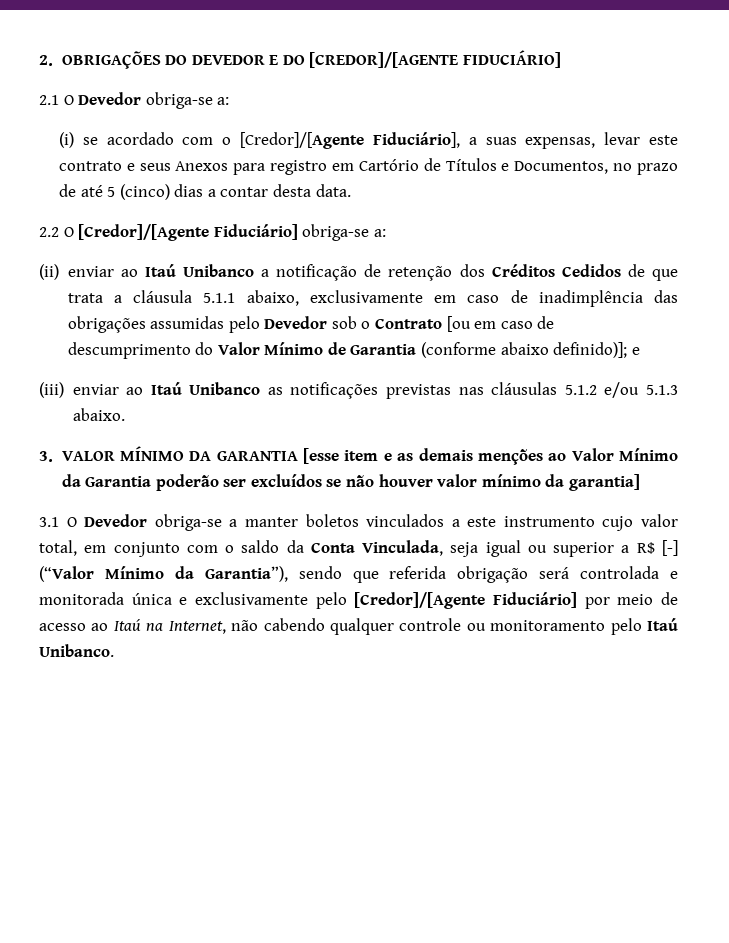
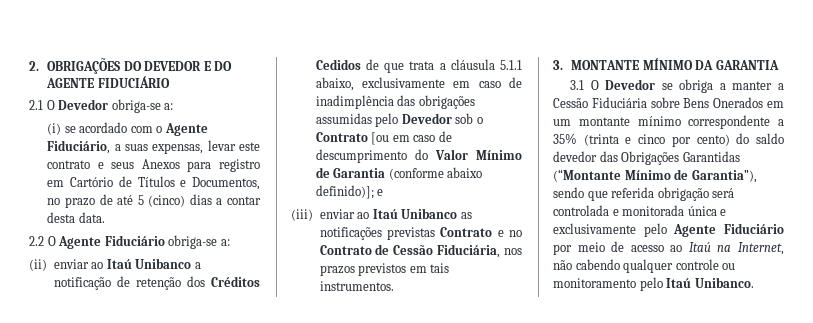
- 2. OBRIGAÇÕES DO DEVEDOR E DO [CREDOR]/[AGENTE FIDUCIÁRIO]
+ 2. OBRIGAÇÕES DO DEVEDOR E DO AGENTE FIDUCIÁRIO
- (i) se acordado com o [Credor]/[Agente Fiduciário], a suas expensas, levar este contrato e seus Anexos para registro em Cartório de Títulos e Documentos, no prazo de até 5 (cinco) dias a contar desta data.
+ (i) se acordado com o Agente Fiduciário, a suas expensas, levar este contrato e seus Anexos para registro em Cartório de Títulos e Documentos, no prazo de até 5 (cinco) dias a contar desta data.
- 2.2 O [Credor]/[Agente Fiduciário] obriga-se a:
+ 2.2 O Agente Fiduciário obriga-se a:
- (iii) enviar ao Itaú Unibanco as notificações previstas nas cláusulas 5.1.2 e/ou 5.1.3 abaixo.
+ (iii) enviar ao Itaú Unibanco as notificações previstas Contrato e no Contrato de Cessão Fiduciária, nos prazos previstos em tais instrumentos.
- 3. VALOR MÍNIMO DA GARANTIA [esse item e as demais menções ao Valor Mínimo da Garantia poderão ser excluídos se não houver valor mínimo da garantia]
- 3.1 O Devedor obriga-se a manter boletos vinculados a este instrumento cujo valor total, em conjunto com o saldo da Conta Vinculada, seja igual ou superior a R$ [-] (“Valor Mínimo da Garantia”), sendo que referida obrigação será controlada e monitorada única e exclusivamente pelo [Credor]/[Agente Fiduciário] por meio de acesso ao Itaú na Internet, não cabendo qualquer controle ou monitoramento pelo Itaú Unibanco.
+ 3. MONTANTE MÍNIMO DA GARANTIA
+ 3.1 O Devedor se obriga a manter a Cessão Fiduciária sobre Bens Onerados em um montante mínimo correspondente a 35% (trinta e cinco por cento) do saldo devedor das Obrigações Garantidas (“Montante Mínimo de Garantia”), sendo que referida obrigação será controlada e monitorada única e exclusivamente pelo Agente Fiduciário por meio de acesso ao Itaú na Internet, não cabendo qualquer controle ou monitoramento pelo Itaú Unibanco.

